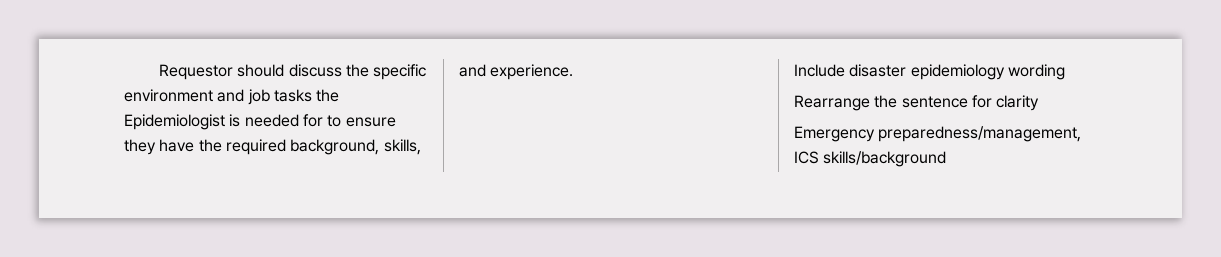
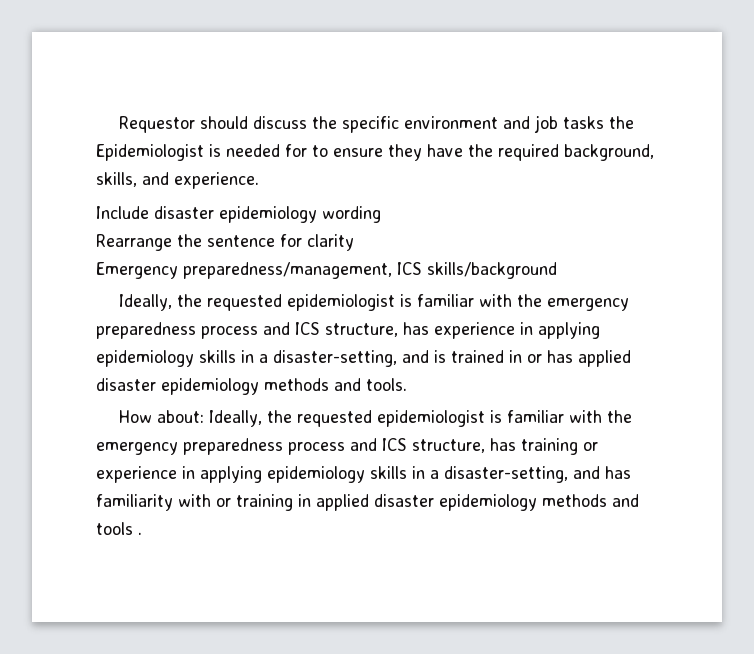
+ Ideally, the requested epidemiologist is familiar with the emergency preparedness process and ICS structure, has experience in applying epidemiology skills in a disaster-setting, and is trained in or has applied disaster epidemiology methods and tools.
+ How about: Ideally, the requested epidemiologist is familiar with the emergency preparedness process and ICS structure, has training or experience in applying epidemiology skills in a disaster-setting, and has familiarity with or training in applied disaster epidemiology methods and tools .

